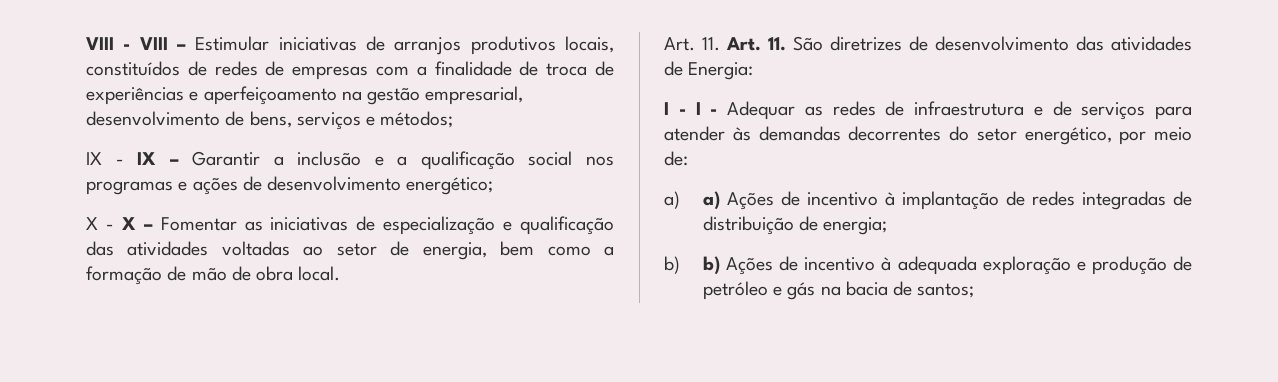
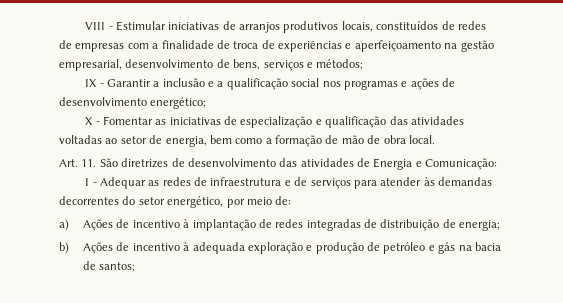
- VIII - VIII – Estimular iniciativas de arranjos produtivos locais, constituídos de redes de empresas com a finalidade de troca de experiências e aperfeiçoamento na gestão empresarial, desenvolvimento de bens, serviços e métodos;
+ VIII - Estimular iniciativas de arranjos produtivos locais, constituídos de redes de empresas com a finalidade de troca de experiências e aperfeiçoamento na gestão empresarial, desenvolvimento de bens, serviços e métodos;
- IX - IX – Garantir a inclusão e a qualificação social nos programas e ações de desenvolvimento energético;
+ IX - Garantir a inclusão e a qualificação social nos programas e ações de desenvolvimento energético;
- X - X – Fomentar as iniciativas de especialização e qualificação das atividades voltadas ao setor de energia, bem como a formação de mão de obra local.
+ X - Fomentar as iniciativas de especialização e qualificação das atividades voltadas ao setor de energia, bem como a formação de mão de obra local.
- Art. 11. Art. 11. São diretrizes de desenvolvimento das atividades de Energia:
- I - I - Adequar as redes de infraestrutura e de serviços para atender às demandas decorrentes do setor energético, por meio de:
+ Art. 11. São diretrizes de desenvolvimento das atividades de Energia e Comunicação:
+ I - Adequar as redes de infraestrutura e de serviços para atender às demandas decorrentes do setor energético, por meio de:
- a) a) Ações de incentivo à implantação de redes integradas de distribuição de energia;
+ a) Ações de incentivo à implantação de redes integradas de distribuição de energia;
- b) b) Ações de incentivo à adequada exploração e produção de petróleo e gás na bacia de santos;
+ b) Ações de incentivo à adequada exploração e produção de petróleo e gás na bacia de santos;

